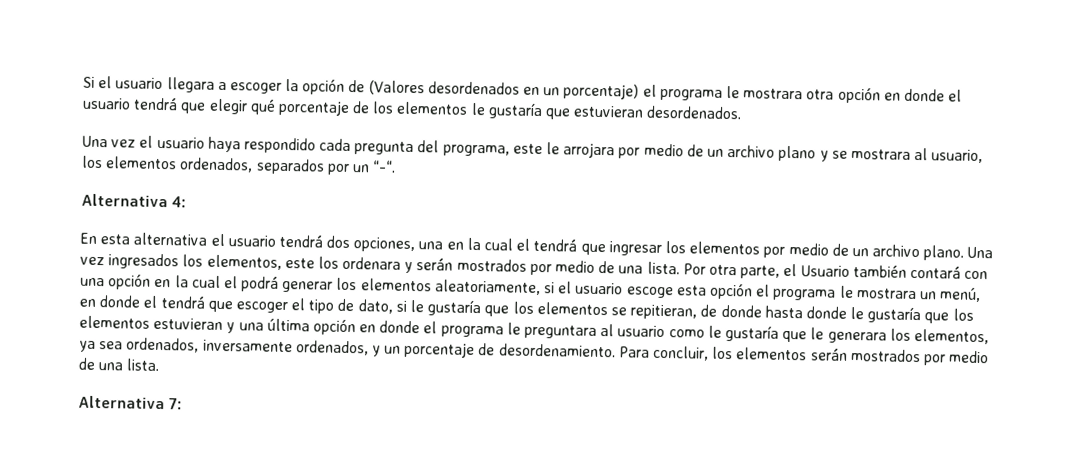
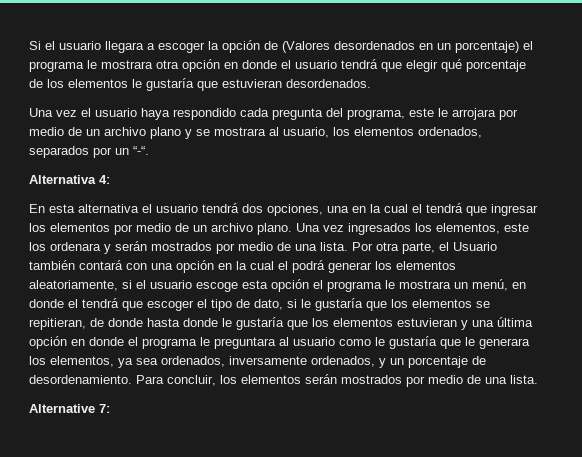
- Alternativa 7:
+ Alternative 7:

